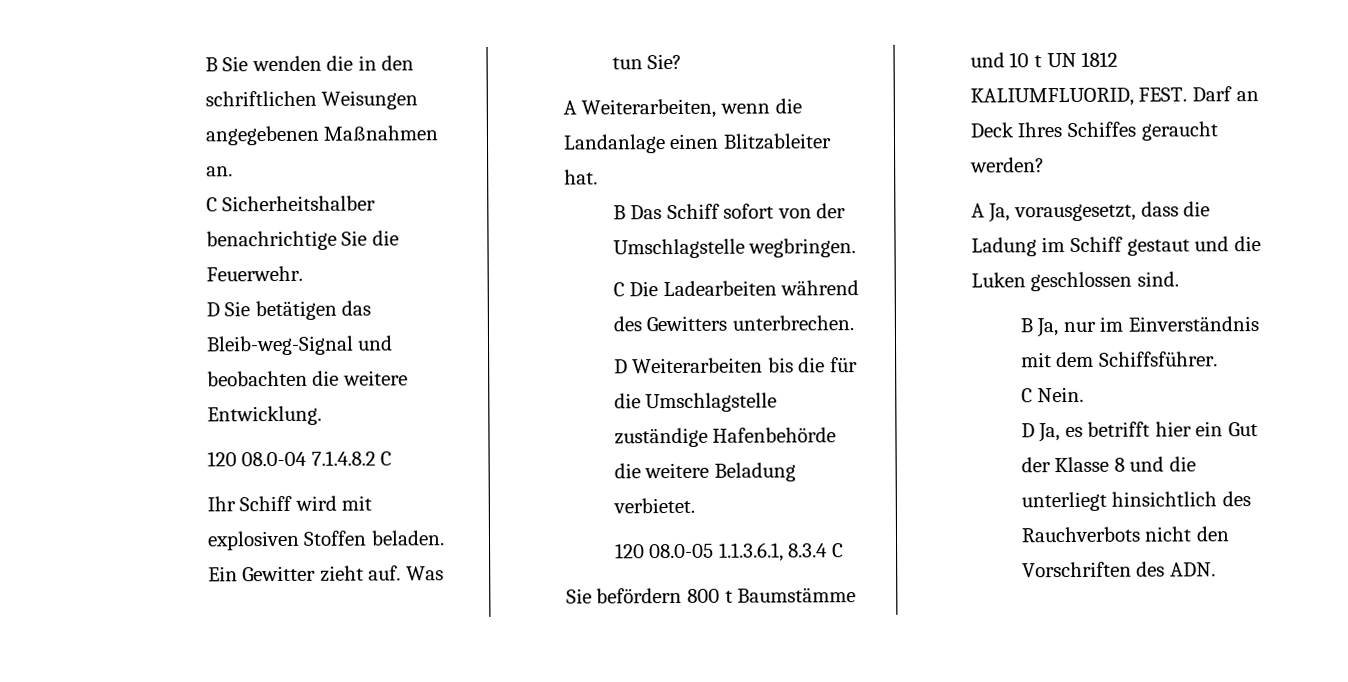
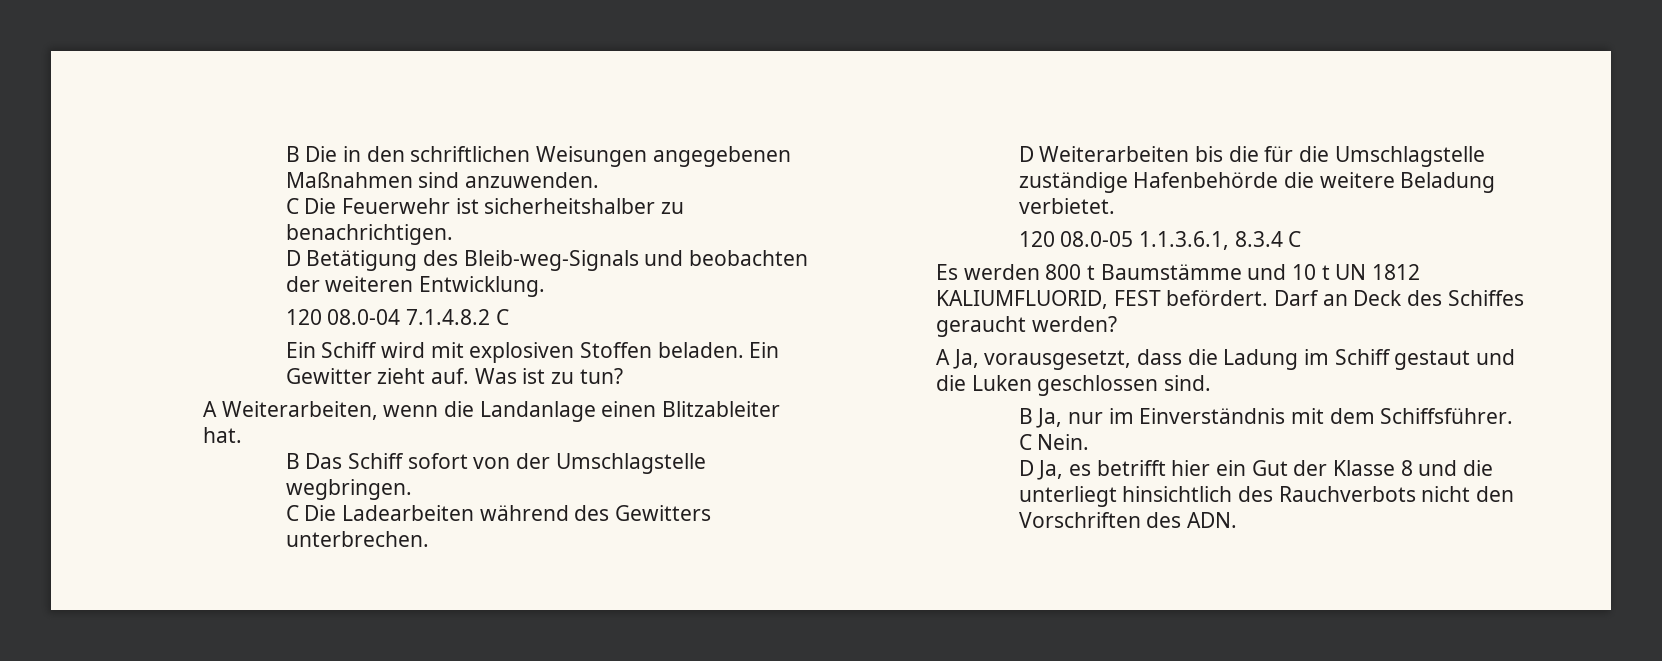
- B Sie wenden die in den schriftlichen Weisungen angegebenen Maßnahmen an.
- C Sicherheitshalber benachrichtige Sie die Feuerwehr.
- D Sie betätigen das Bleib-weg-Signal und beobachten die weitere Entwicklung.
+ B Die in den schriftlichen Weisungen angegebenen Maßnahmen sind anzuwenden.
+ C Die Feuerwehr ist sicherheitshalber zu benachrichtigen.
+ D Betätigung des Bleib-weg-Signals und beobachten der weiteren Entwicklung.
- Ihr Schiff wird mit explosiven Stoffen beladen.
+ Ein Schiff wird mit explosiven Stoffen beladen.
- Was tun Sie?
+ Was ist zu tun?
- Sie befördern 800 t Baumstämme und 10 t UN 1812 KALIUMFLUORID, FEST.
+ Es werden 800 t Baumstämme und 10 t UN 1812 KALIUMFLUORID, FEST befördert.
- Darf an Deck Ihres Schiffes geraucht werden?
+ Darf an Deck des Schiffes geraucht werden?

